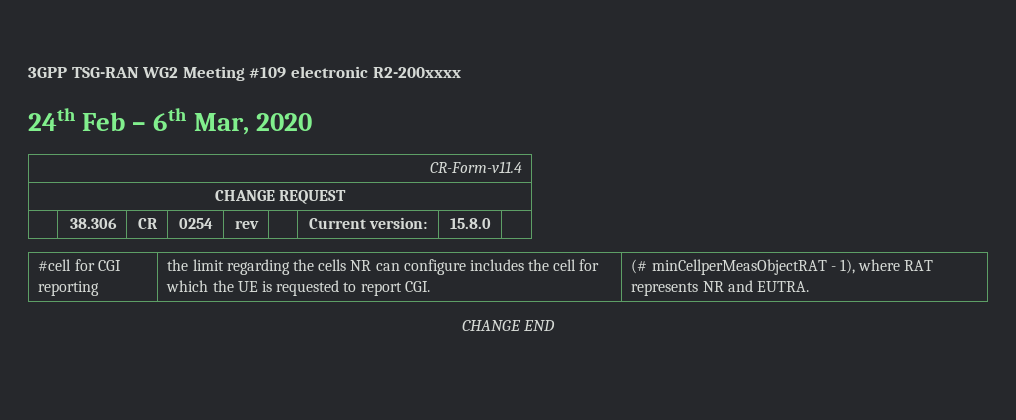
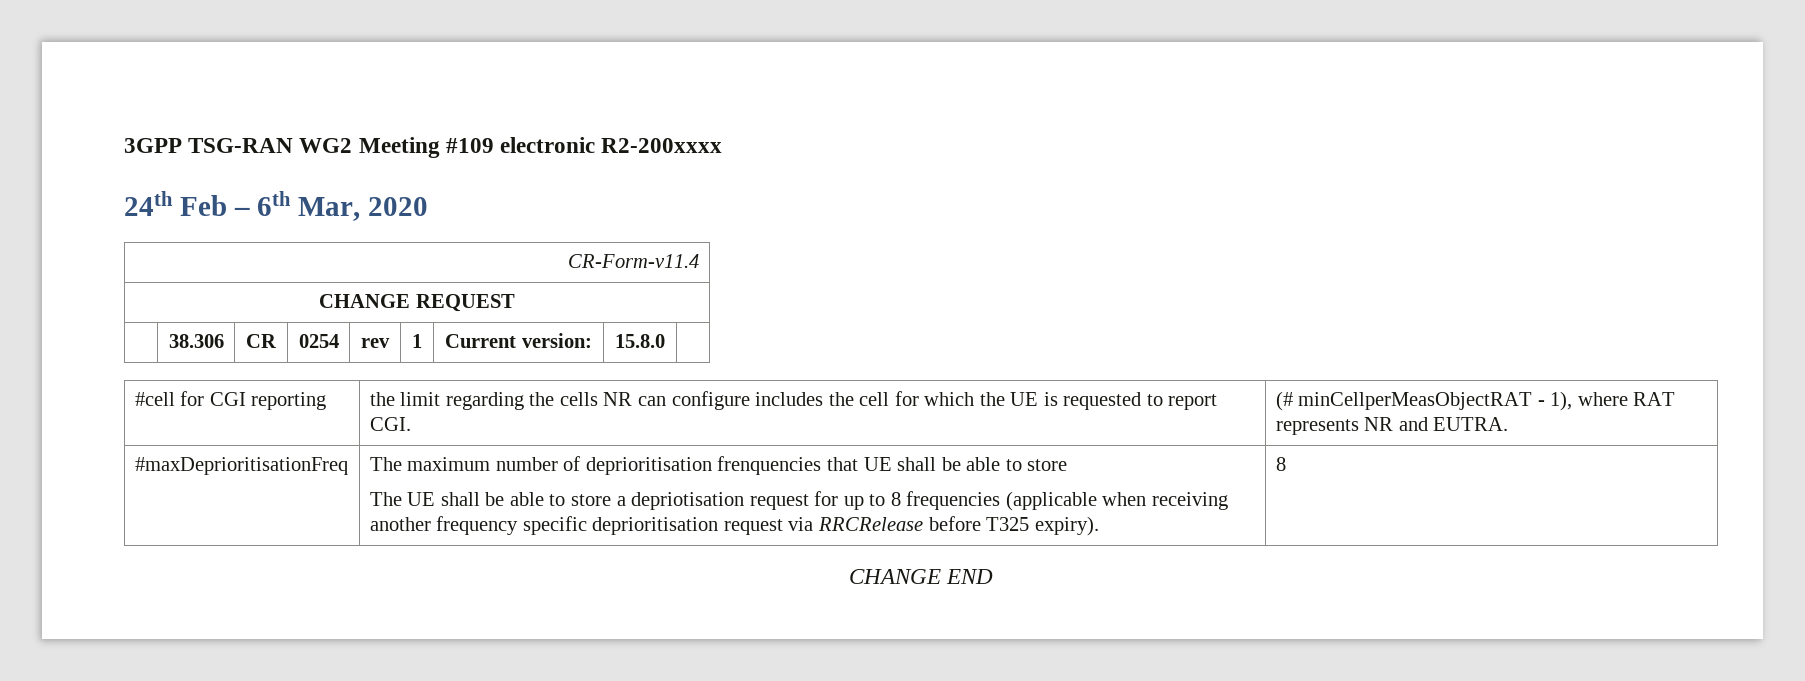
- | 38.306 | CR | 0254 | rev | | Current version: | 15.8.0 |
+ | 38.306 | CR | 0254 | rev | 1 | Current version: | 15.8.0 |
+ #maxDeprioritisationFreq | The maximum number of deprioritisation frenquencies that UE shall be able to store
+ The UE shall be able to store a depriotisation request for up to 8 frequencies (applicable when receiving another frequency specific deprioritisation request via RRCRelease before T325 expiry). | 8

